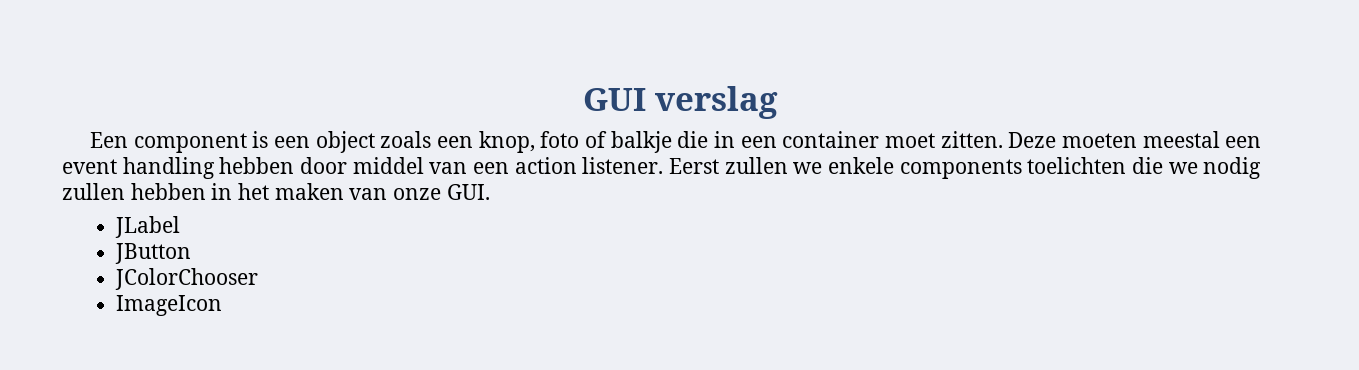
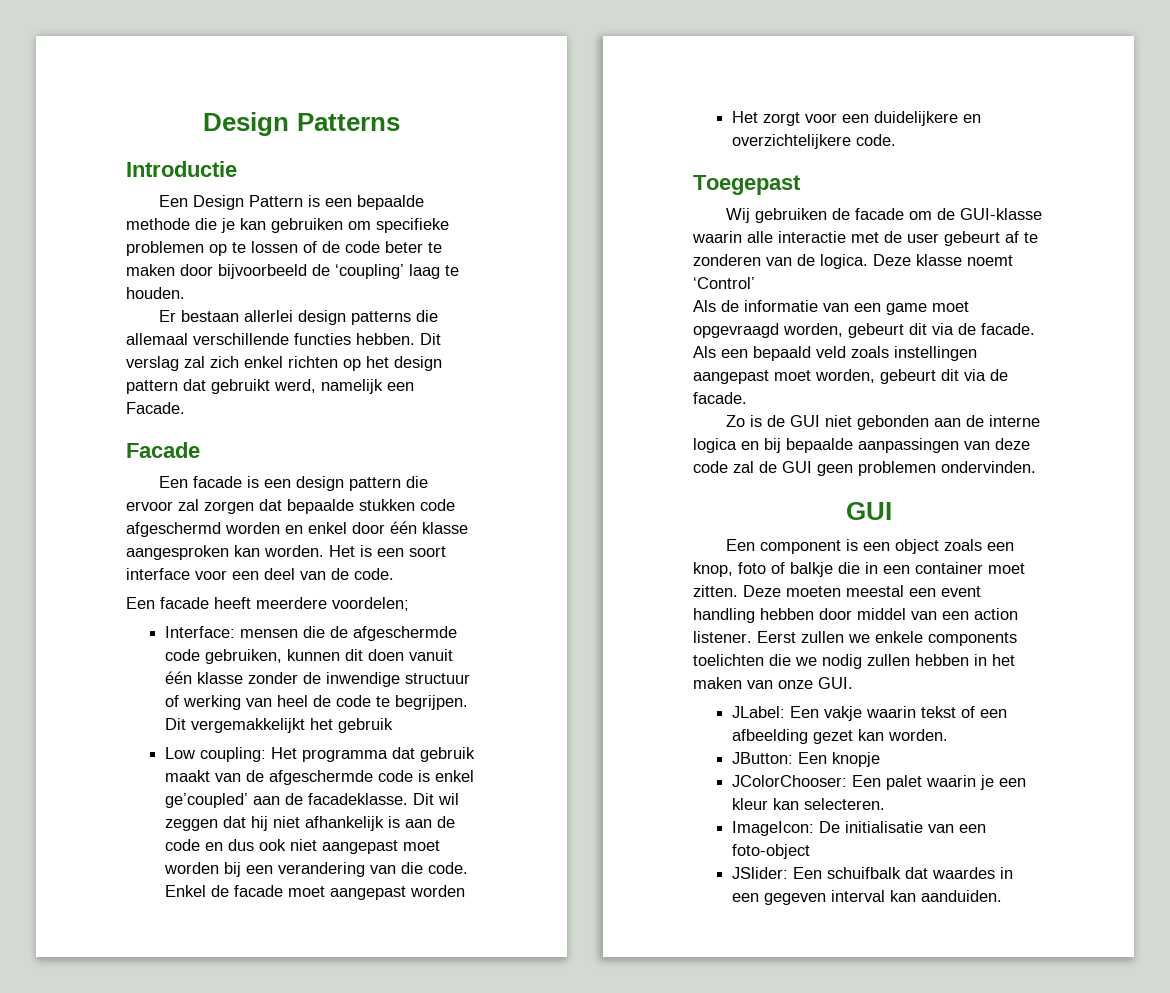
- GUI verslag
+ Design Patterns
+ Introductie
+ Een Design Pattern is een bepaalde methode die je kan gebruiken om specifieke problemen op te lossen of de code beter te maken door bijvoorbeeld de ‘coupling’ laag te houden.
+ Er bestaan allerlei design patterns die allemaal verschillende functies hebben. Dit verslag zal zich enkel richten op het design pattern dat gebruikt werd, namelijk een Facade.
+ Facade
+ Een facade is een design pattern die ervoor zal zorgen dat bepaalde stukken code afgeschermd worden en enkel door één klasse aangesproken kan worden. Het is een soort interface voor een deel van de code.
+ Een facade heeft meerdere voordelen;
+ Interface: mensen die de afgeschermde code gebruiken, kunnen dit doen vanuit één klasse zonder de inwendige structuur of werking van heel de code te begrijpen. Dit vergemakkelijkt het gebruik
+ Low coupling: Het programma dat gebruik maakt van de afgeschermde code is enkel ge’coupled’ aan de facadeklasse. Dit wil zeggen dat hij niet afhankelijk is aan de code en dus ook niet aangepast moet worden bij een verandering van die code. Enkel de facade moet aangepast worden
+ Het zorgt voor een duidelijkere en overzichtelijkere code.
+ Toegepast
+ Wij gebruiken de facade om de GUI-klasse waarin alle interactie met de user gebeurt af te zonderen van de logica. Deze klasse noemt ‘Control’
+ Als de informatie van een game moet opgevraagd worden, gebeurt dit via de facade. Als een bepaald veld zoals instellingen aangepast moet worden, gebeurt dit via de facade.
+ Zo is de GUI niet gebonden aan de interne logica en bij bepaalde aanpassingen van deze code zal de GUI geen problemen ondervinden.
+ GUI
- JLabel
- JButton
- JColorChooser
- ImageIcon
+ JLabel: Een vakje waarin tekst of een afbeelding gezet kan worden.
+ JButton: Een knopje
+ JColorChooser: Een palet waarin je een kleur kan selecteren.
+ ImageIcon: De initialisatie van een foto-object
+ JSlider: Een schuifbalk dat waardes in een gegeven interval kan aanduiden.

